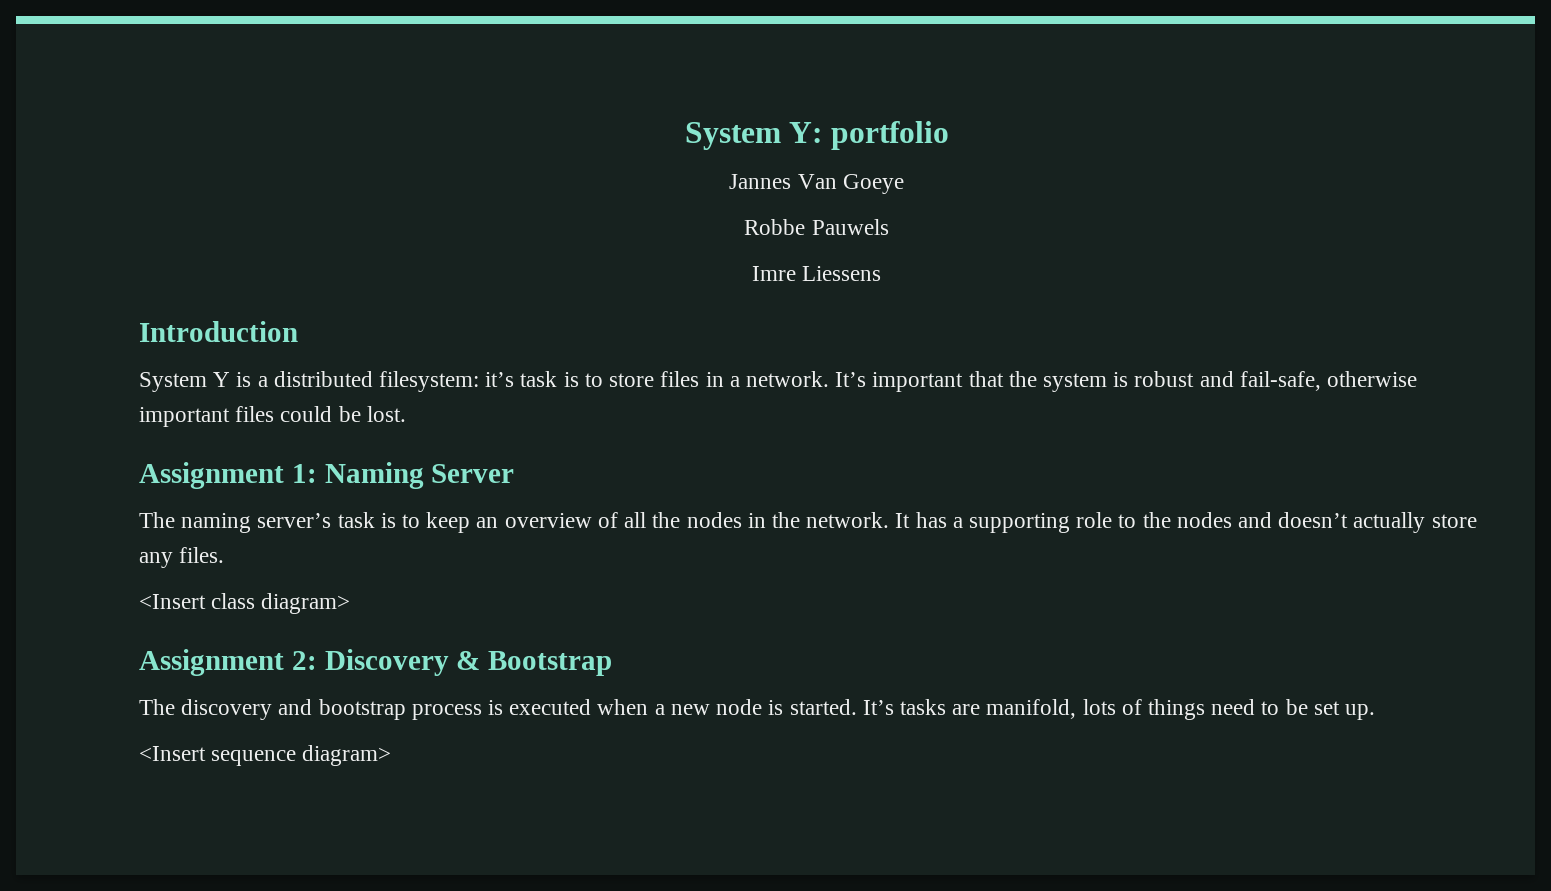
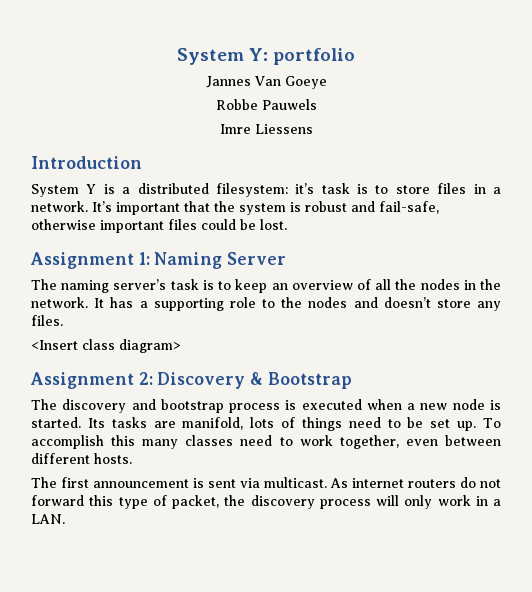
- It has a supporting role to the nodes and doesn’t actually store any files.
+ It has a supporting role to the nodes and doesn’t store any files.
- It’s tasks are manifold, lots of things need to be set up.
- <Insert sequence diagram>
+ Its tasks are manifold, lots of things need to be set up. To accomplish this many classes need to work together, even between different hosts.
+ The first announcement is sent via multicast. As internet routers do not forward this type of packet, the discovery process will only work in a LAN.

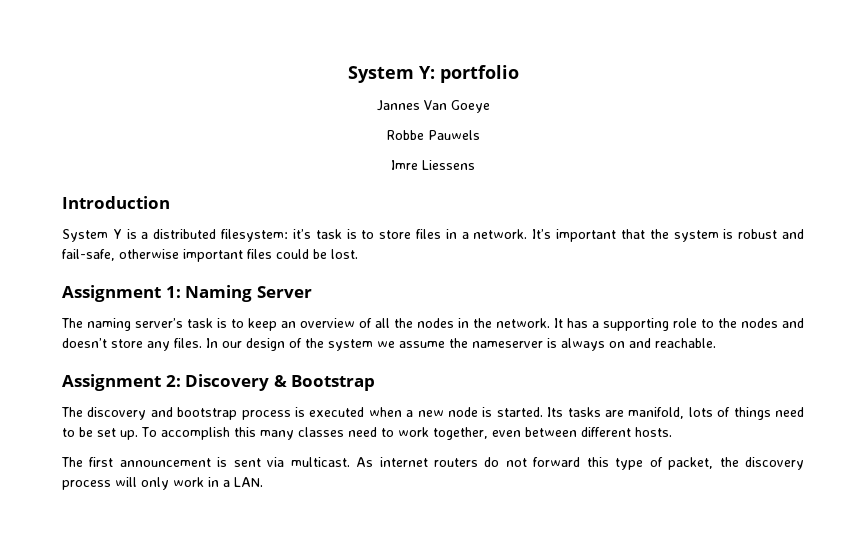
- It has a supporting role to the nodes and doesn’t store any files.
- <Insert class diagram>
+ It has a supporting role to the nodes and doesn’t store any files. In our design of the system we assume the nameserver is always on and reachable.

